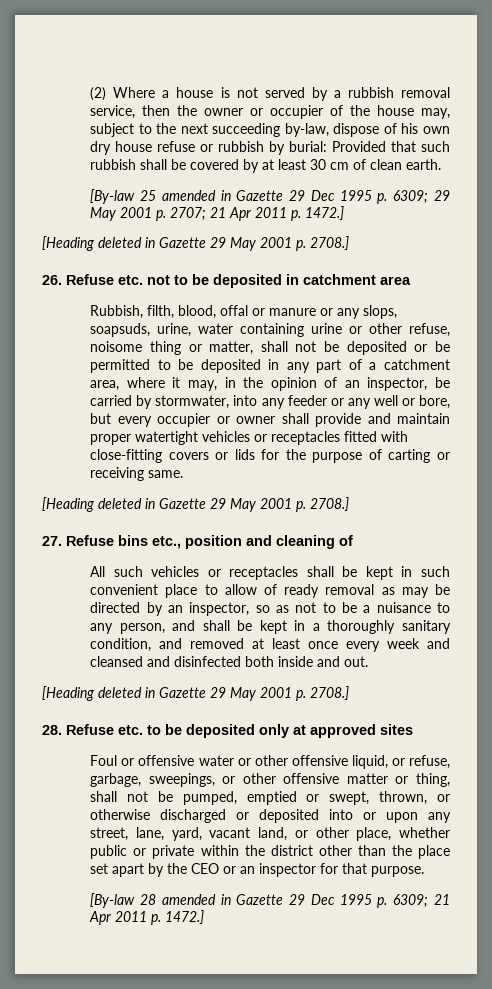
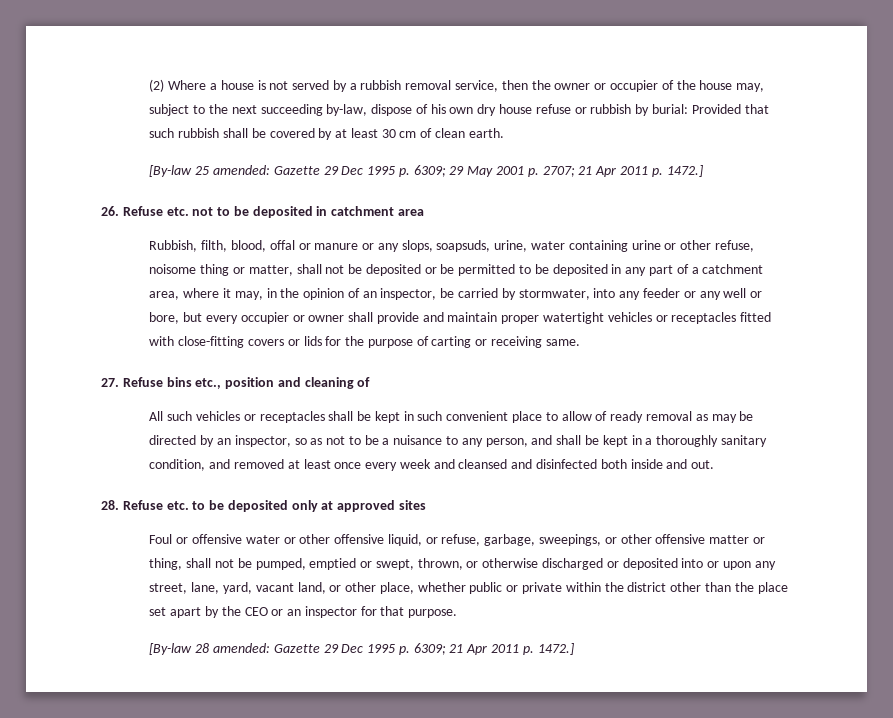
- [By-law 25 amended in Gazette 29 Dec 1995 p. 6309; 29 May 2001 p. 2707; 21 Apr 2011 p. 1472.]
- [Heading deleted in Gazette 29 May 2001 p. 2708.]
+ [By-law 25 amended: Gazette 29 Dec 1995 p. 6309; 29 May 2001 p. 2707; 21 Apr 2011 p. 1472.]
  Rubbish, filth, blood, offal or manure or any slops, soapsuds, urine, water containing urine or other refuse, noisome thing or matter, shall not be deposited or be permitted to be deposited in any part of a catchment area, where it may, in the opinion of an inspector, be carried by stormwater, into any feeder or any well or bore, but every occupier or owner shall provide and maintain proper watertight vehicles or receptacles fitted with close-fitting covers or lids for the purpose of carting or receiving same.
- [Heading deleted in Gazette 29 May 2001 p. 2708.]
  All such vehicles or receptacles shall be kept in such convenient place to allow of ready removal as may be directed by an inspector, so as not to be a nuisance to any person, and shall be kept in a thoroughly sanitary condition, and removed at least once every week and cleansed and disinfected both inside and out.
- [Heading deleted in Gazette 29 May 2001 p. 2708.]
- [By-law 28 amended in Gazette 29 Dec 1995 p. 6309; 21 Apr 2011 p. 1472.]
+ [By-law 28 amended: Gazette 29 Dec 1995 p. 6309; 21 Apr 2011 p. 1472.]

